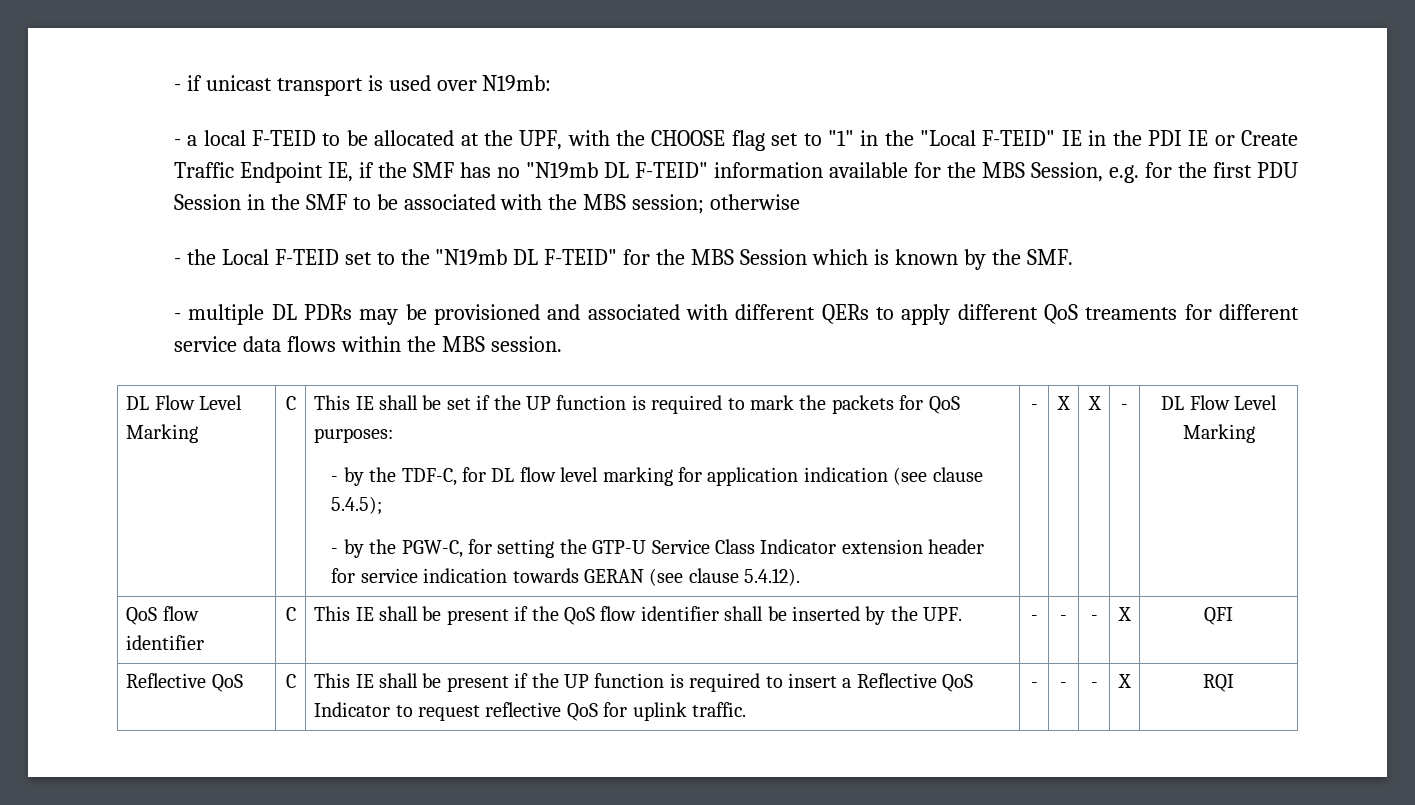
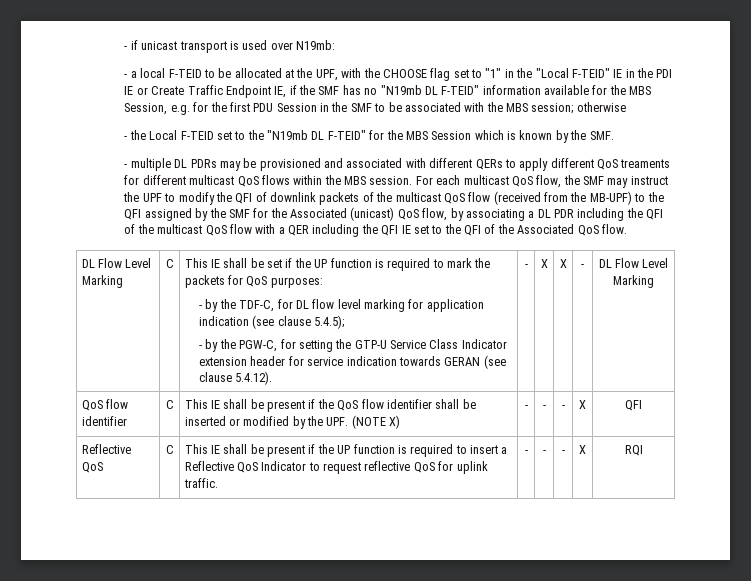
- - multiple DL PDRs may be provisioned and associated with different QERs to apply different QoS treaments for different service data flows within the MBS session.
+ - multiple DL PDRs may be provisioned and associated with different QERs to apply different QoS treaments for different multicast QoS flows within the MBS session. For each multicast QoS flow, the SMF may instruct the UPF to modify the QFI of downlink packets of the multicast QoS flow (received from the MB-UPF) to the QFI assigned by the SMF for the Associated (unicast) QoS flow, by associating a DL PDR including the QFI of the multicast QoS flow with a QER including the QFI IE set to the QFI of the Associated QoS flow.
- QoS flow identifier | C | This IE shall be present if the QoS flow identifier shall be inserted by the UPF. | - | - | - | X | QFI
+ QoS flow identifier | C | This IE shall be present if the QoS flow identifier shall be inserted or modified by the UPF. (NOTE X) | - | - | - | X | QFI

